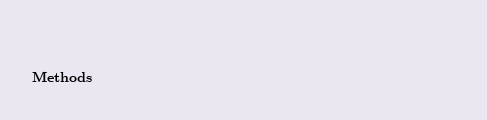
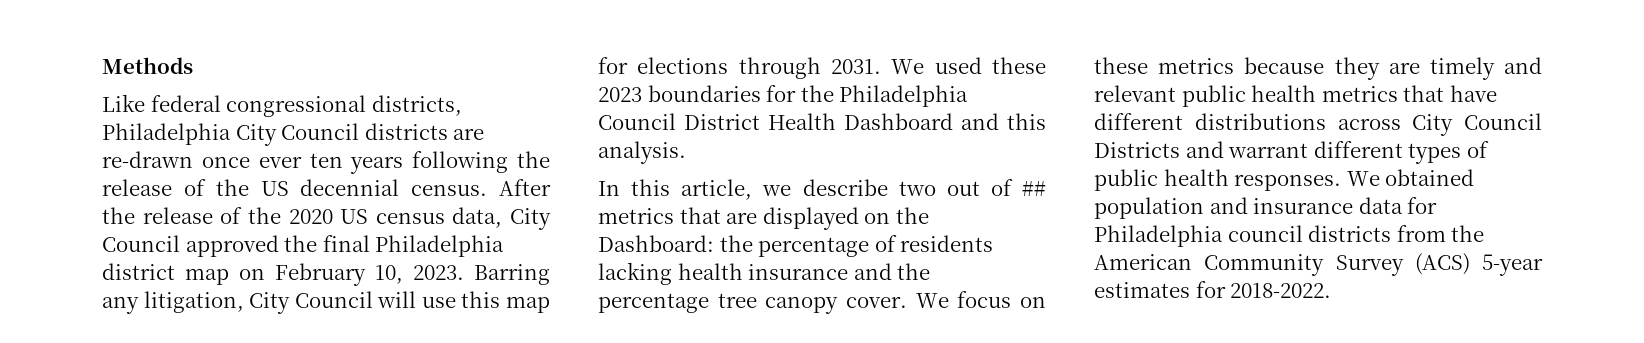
+ Like federal congressional districts, Philadelphia City Council districts are re-drawn once ever ten years following the release of the US decennial census. After the release of the 2020 US census data, City Council approved the final Philadelphia district map on February 10, 2023. Barring any litigation, City Council will use this map for elections through 2031. We used these 2023 boundaries for the Philadelphia Council District Health Dashboard and this analysis.
+ In this article, we describe two out of ## metrics that are displayed on the Dashboard: the percentage of residents lacking health insurance and the percentage tree canopy cover. We focus on these metrics because they are timely and relevant public health metrics that have different distributions across City Council Districts and warrant different types of public health responses. We obtained population and insurance data for Philadelphia council districts from the American Community Survey (ACS) 5-year estimates for 2018-2022.

